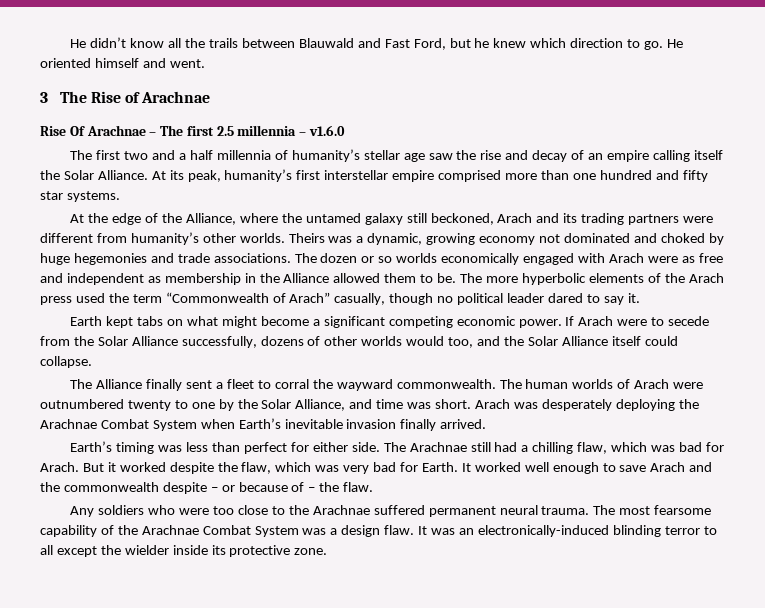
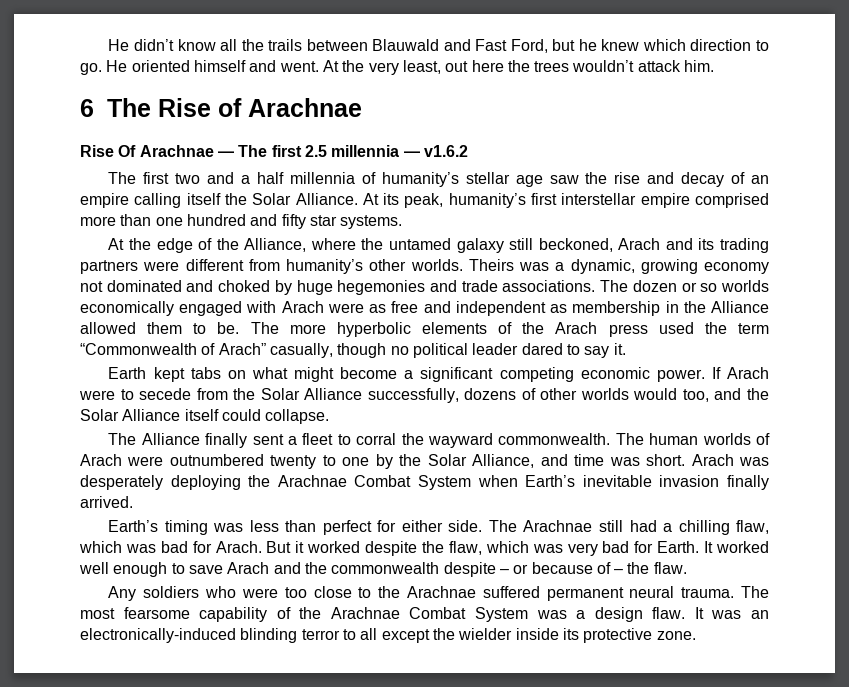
- He oriented himself and went.
- 3 The Rise of Arachnae
+ He oriented himself and went. At the very least, out here the trees wouldn’t attack him.
+ 6 The Rise of Arachnae
- Rise Of Arachnae – The first 2.5 millennia – v1.6.0
+ Rise Of Arachnae — The first 2.5 millennia — v1.6.2

